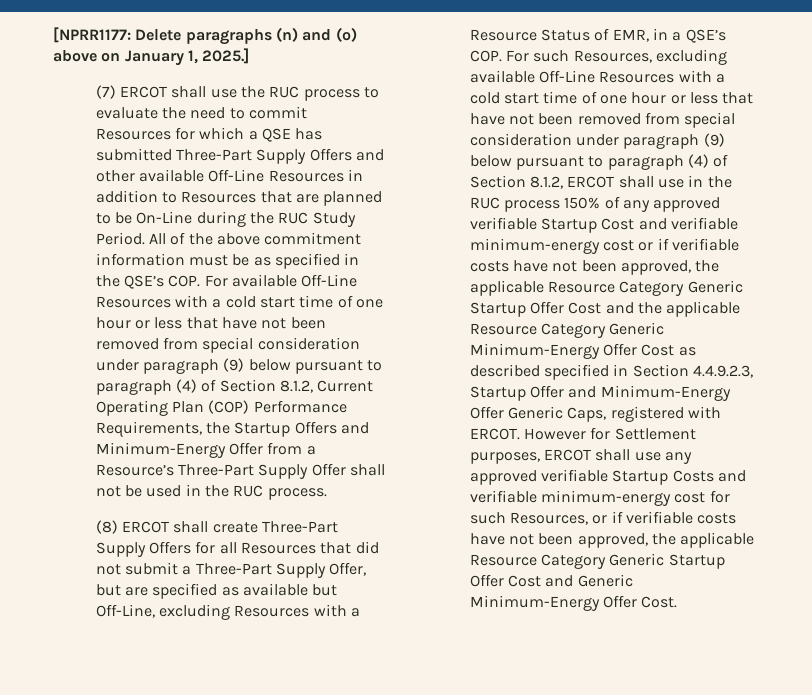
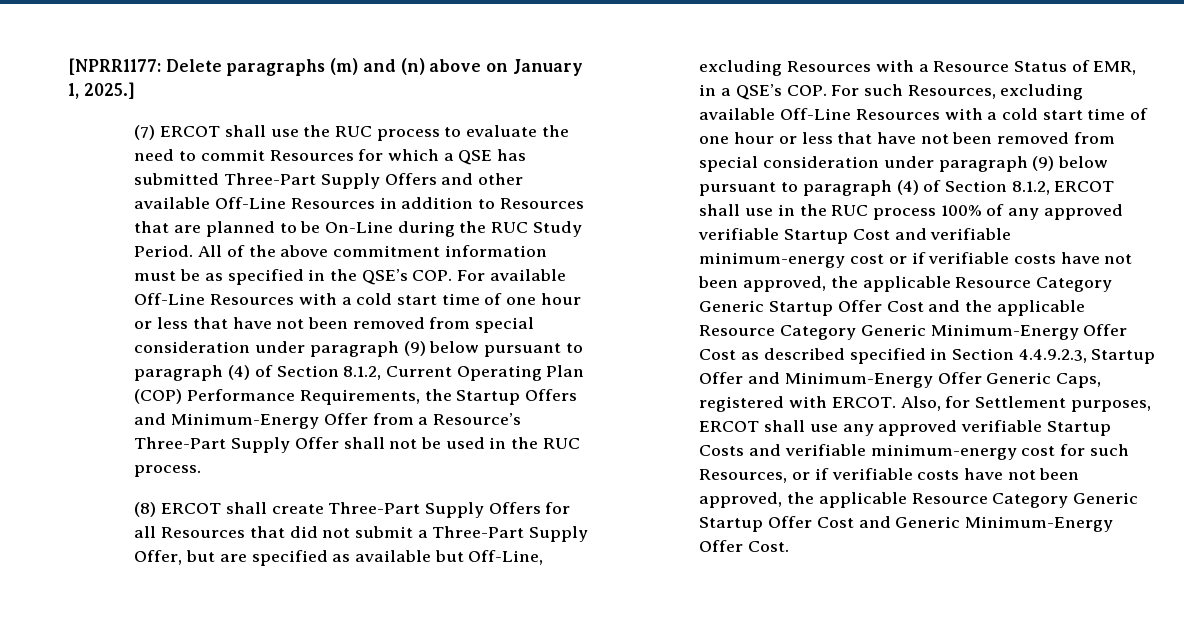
- [NPRR1177: Delete paragraphs (n) and (o) above on January 1, 2025.]
+ [NPRR1177: Delete paragraphs (m) and (n) above on January 1, 2025.]
- (8) ERCOT shall create Three-Part Supply Offers for all Resources that did not submit a Three-Part Supply Offer, but are specified as available but Off-Line, excluding Resources with a Resource Status of EMR, in a QSE’s COP. For such Resources, excluding available Off-Line Resources with a cold start time of one hour or less that have not been removed from special consideration under paragraph (9) below pursuant to paragraph (4) of Section 8.1.2, ERCOT shall use in the RUC process 150% of any approved verifiable Startup Cost and verifiable minimum-energy cost or if verifiable costs have not been approved, the applicable Resource Category Generic Startup Offer Cost and the applicable Resource Category Generic Minimum-Energy Offer Cost as described specified in Section 4.4.9.2.3, Startup Offer and Minimum-Energy Offer Generic Caps, registered with ERCOT.
+ (8) ERCOT shall create Three-Part Supply Offers for all Resources that did not submit a Three-Part Supply Offer, but are specified as available but Off-Line, excluding Resources with a Resource Status of EMR, in a QSE’s COP. For such Resources, excluding available Off-Line Resources with a cold start time of one hour or less that have not been removed from special consideration under paragraph (9) below pursuant to paragraph (4) of Section 8.1.2, ERCOT shall use in the RUC process 100% of any approved verifiable Startup Cost and verifiable minimum-energy cost or if verifiable costs have not been approved, the applicable Resource Category Generic Startup Offer Cost and the applicable Resource Category Generic Minimum-Energy Offer Cost as described specified in Section 4.4.9.2.3, Startup Offer and Minimum-Energy Offer Generic Caps, registered with ERCOT.
- However for Settlement purposes, ERCOT shall use any approved verifiable Startup Costs and verifiable minimum-energy cost for such Resources, or if verifiable costs have not been approved, the applicable Resource Category Generic Startup Offer Cost and Generic Minimum-Energy Offer Cost.
+ Also, for Settlement purposes, ERCOT shall use any approved verifiable Startup Costs and verifiable minimum-energy cost for such Resources, or if verifiable costs have not been approved, the applicable Resource Category Generic Startup Offer Cost and Generic Minimum-Energy Offer Cost.

